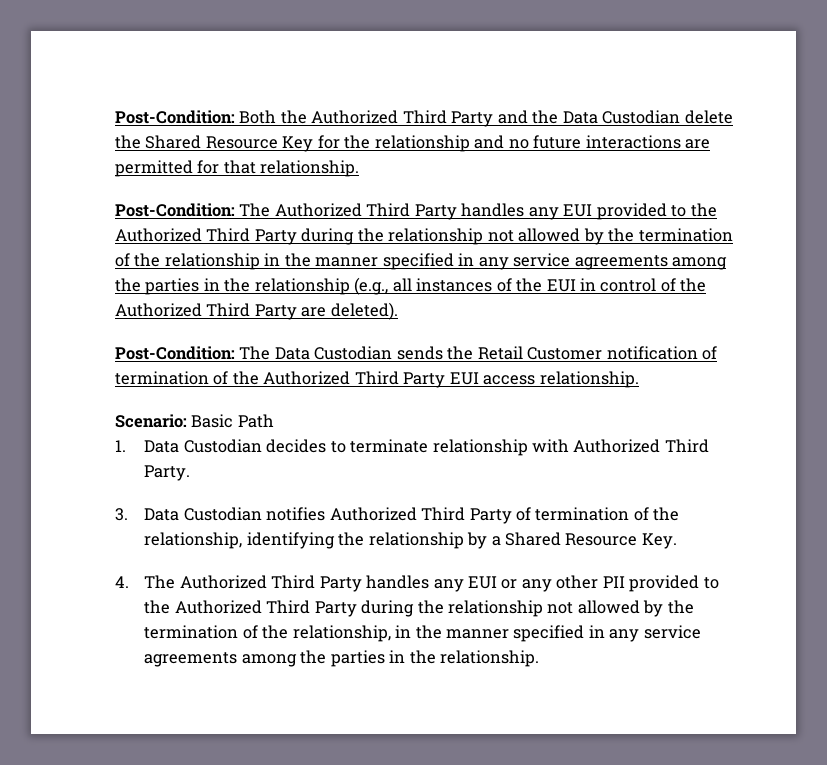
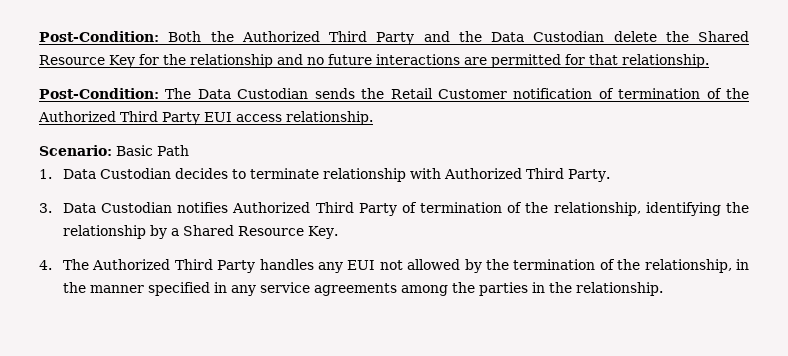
- Post-Condition: The Authorized Third Party handles any EUI provided to the Authorized Third Party during the relationship not allowed by the termination of the relationship in the manner specified in any service agreements among the parties in the relationship (e.g., all instances of the EUI in control of the Authorized Third Party are deleted).
- 4. The Authorized Third Party handles any EUI or any other PII provided to the Authorized Third Party during the relationship not allowed by the termination of the relationship, in the manner specified in any service agreements among the parties in the relationship.
+ 4. The Authorized Third Party handles any EUI not allowed by the termination of the relationship, in the manner specified in any service agreements among the parties in the relationship.

